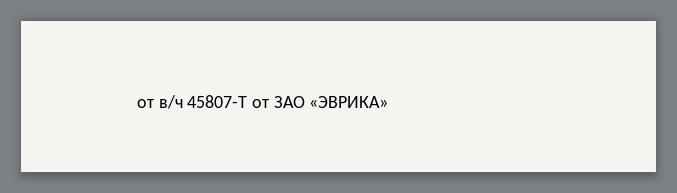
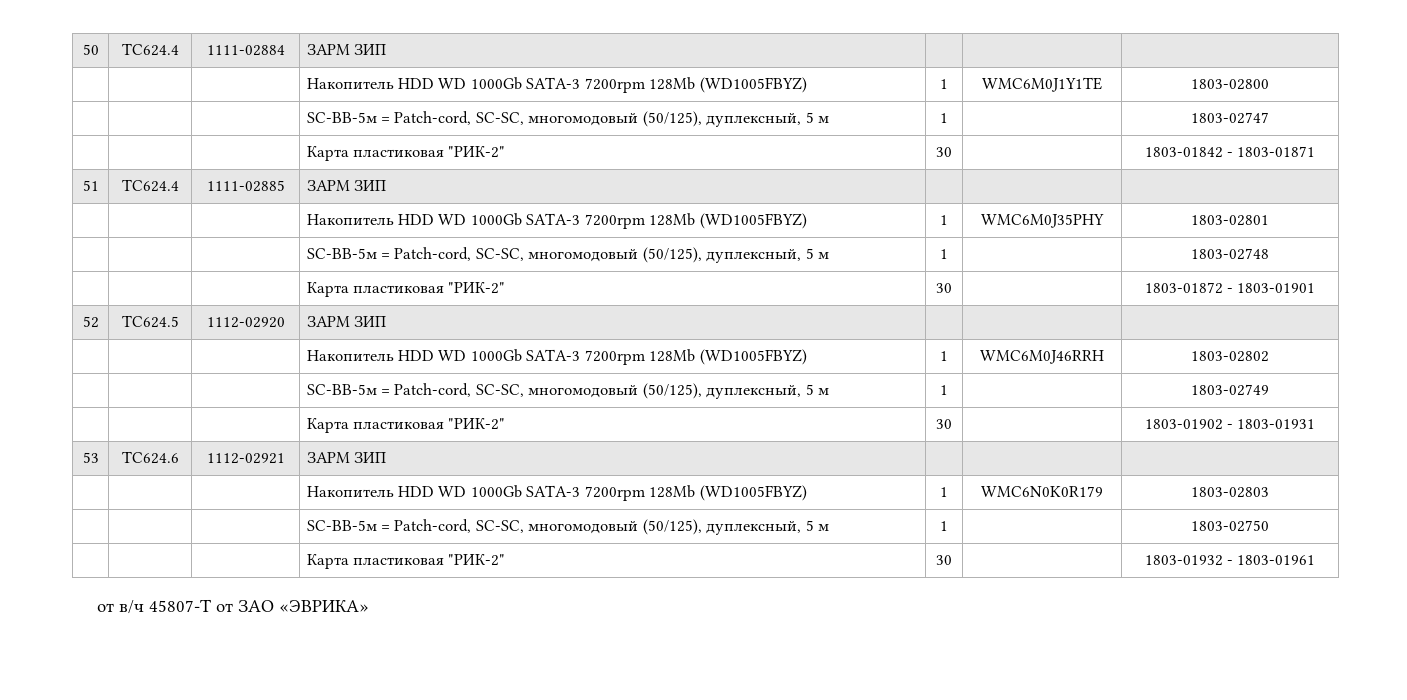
+ 50 | ТС624.4 | 1111-02884 | ЗАРМ ЗИП | | |
+ | | | Накопитель HDD WD 1000Gb SATA-3 7200rpm 128Mb (WD1005FBYZ) | 1 | WMC6M0J1Y1TE | 1803-02800
+ | | | SC-BB-5м = Patch-cord, SC-SC, многомодовый (50/125), дуплексный, 5 м | 1 | | 1803-02747
+ | | | Карта пластиковая "РИК-2" | 30 | | 1803-01842 - 1803-01871
+ 51 | ТС624.4 | 1111-02885 | ЗАРМ ЗИП | | |
+ | | | Накопитель HDD WD 1000Gb SATA-3 7200rpm 128Mb (WD1005FBYZ) | 1 | WMC6M0J35PHY | 1803-02801
+ | | | SC-BB-5м = Patch-cord, SC-SC, многомодовый (50/125), дуплексный, 5 м | 1 | | 1803-02748
+ | | | Карта пластиковая "РИК-2" | 30 | | 1803-01872 - 1803-01901
+ 52 | ТС624.5 | 1112-02920 | ЗАРМ ЗИП | | |
+ | | | Накопитель HDD WD 1000Gb SATA-3 7200rpm 128Mb (WD1005FBYZ) | 1 | WMC6M0J46RRH | 1803-02802
+ | | | SC-BB-5м = Patch-cord, SC-SC, многомодовый (50/125), дуплексный, 5 м | 1 | | 1803-02749
+ | | | Карта пластиковая "РИК-2" | 30 | | 1803-01902 - 1803-01931
+ 53 | ТС624.6 | 1112-02921 | ЗАРМ ЗИП | | |
+ | | | Накопитель HDD WD 1000Gb SATA-3 7200rpm 128Mb (WD1005FBYZ) | 1 | WMC6N0K0R179 | 1803-02803
+ | | | SC-BB-5м = Patch-cord, SC-SC, многомодовый (50/125), дуплексный, 5 м | 1 | | 1803-02750
+ | | | Карта пластиковая "РИК-2" | 30 | | 1803-01932 - 1803-01961

